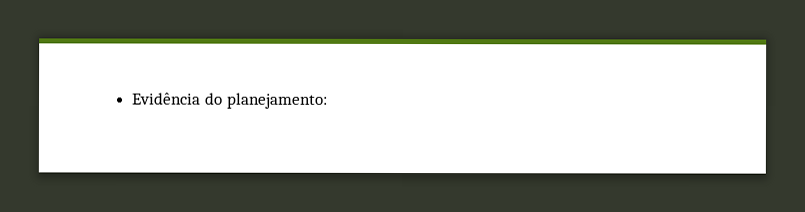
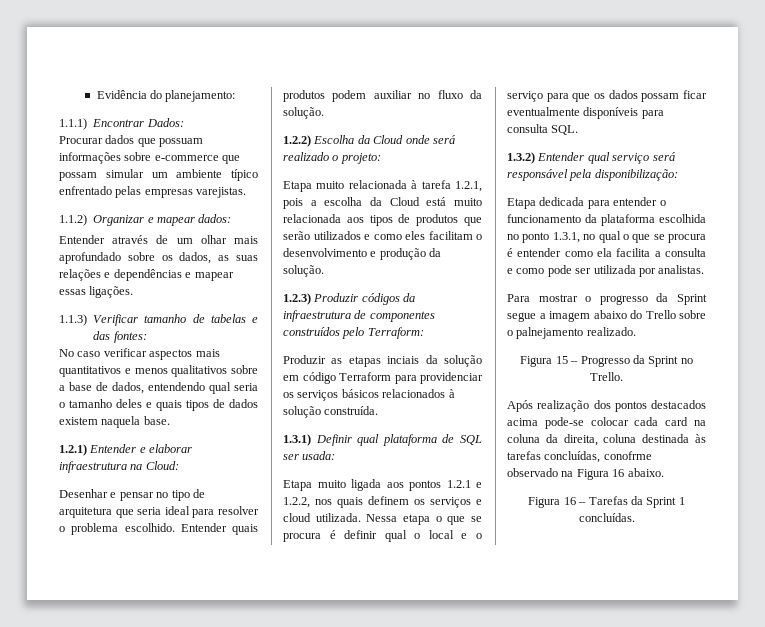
+ 1.1.1) Encontrar Dados:
+ Procurar dados que possuam informações sobre e-commerce que possam simular um ambiente típico enfrentado pelas empresas varejistas.
+ 1.1.2) Organizar e mapear dados:
+ Entender através de um olhar mais aprofundado sobre os dados, as suas relações e dependências e mapear essas ligações.
+ 1.1.3) Verificar tamanho de tabelas e das fontes:
+ No caso verificar aspectos mais quantitativos e menos qualitativos sobre a base de dados, entendendo qual seria o tamanho deles e quais tipos de dados existem naquela base.
+ 1.2.1) Entender e elaborar infraestrutura na Cloud:
+ Desenhar e pensar no tipo de arquitetura que seria ideal para resolver o problema escolhido. Entender quais produtos podem auxiliar no fluxo da solução.
+ 1.2.2) Escolha da Cloud onde será realizado o projeto:
+ Etapa muito relacionada à tarefa 1.2.1, pois a escolha da Cloud está muito relacionada aos tipos de produtos que serão utilizados e como eles facilitam o desenvolvimento e produção da solução.
+ 1.2.3) Produzir códigos da infraestrutura de componentes construídos pelo Terraform:
+ Produzir as etapas inciais da solução em código Terraform para providenciar os serviços básicos relacionados à solução construída.
+ 1.3.1) Definir qual plataforma de SQL ser usada:
+ Etapa muito ligada aos pontos 1.2.1 e 1.2.2, nos quais definem os serviços e cloud utilizada. Nessa etapa o que se procura é definir qual o local e o serviço para que os dados possam ficar eventualmente disponíveis para consulta SQL.
+ 1.3.2) Entender qual serviço será responsável pela disponibilização:
+ Etapa dedicada para entender o funcionamento da plataforma escolhida no ponto 1.3.1, no qual o que se procura é entender como ela facilita a consulta e como pode ser utilizada por analistas.
+ Para mostrar o progresso da Sprint segue a imagem abaixo do Trello sobre o palnejamento realizado.
+ Figura 15 – Progresso da Sprint no Trello.
+ Após realização dos pontos destacados acima pode-se colocar cada card na coluna da direita, coluna destinada às tarefas concluídas, conofrme observado na Figura 16 abaixo.
+ Figura 16 – Tarefas da Sprint 1 concluídas.

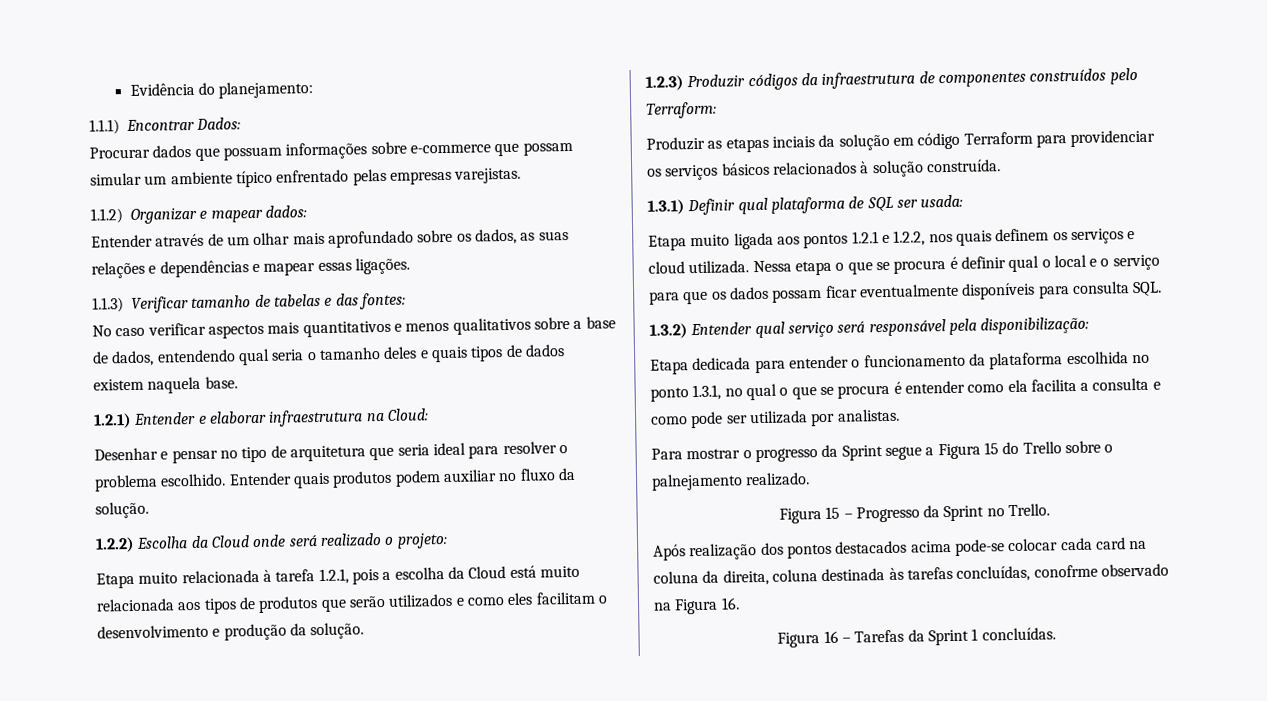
- Para mostrar o progresso da Sprint segue a imagem abaixo do Trello sobre o palnejamento realizado.
+ Para mostrar o progresso da Sprint segue a Figura 15 do Trello sobre o palnejamento realizado.
- Após realização dos pontos destacados acima pode-se colocar cada card na coluna da direita, coluna destinada às tarefas concluídas, conofrme observado na Figura 16 abaixo.
+ Após realização dos pontos destacados acima pode-se colocar cada card na coluna da direita, coluna destinada às tarefas concluídas, conofrme observado na Figura 16.

